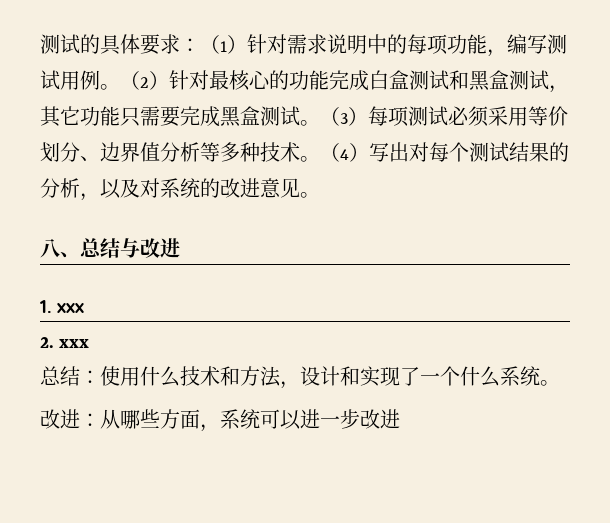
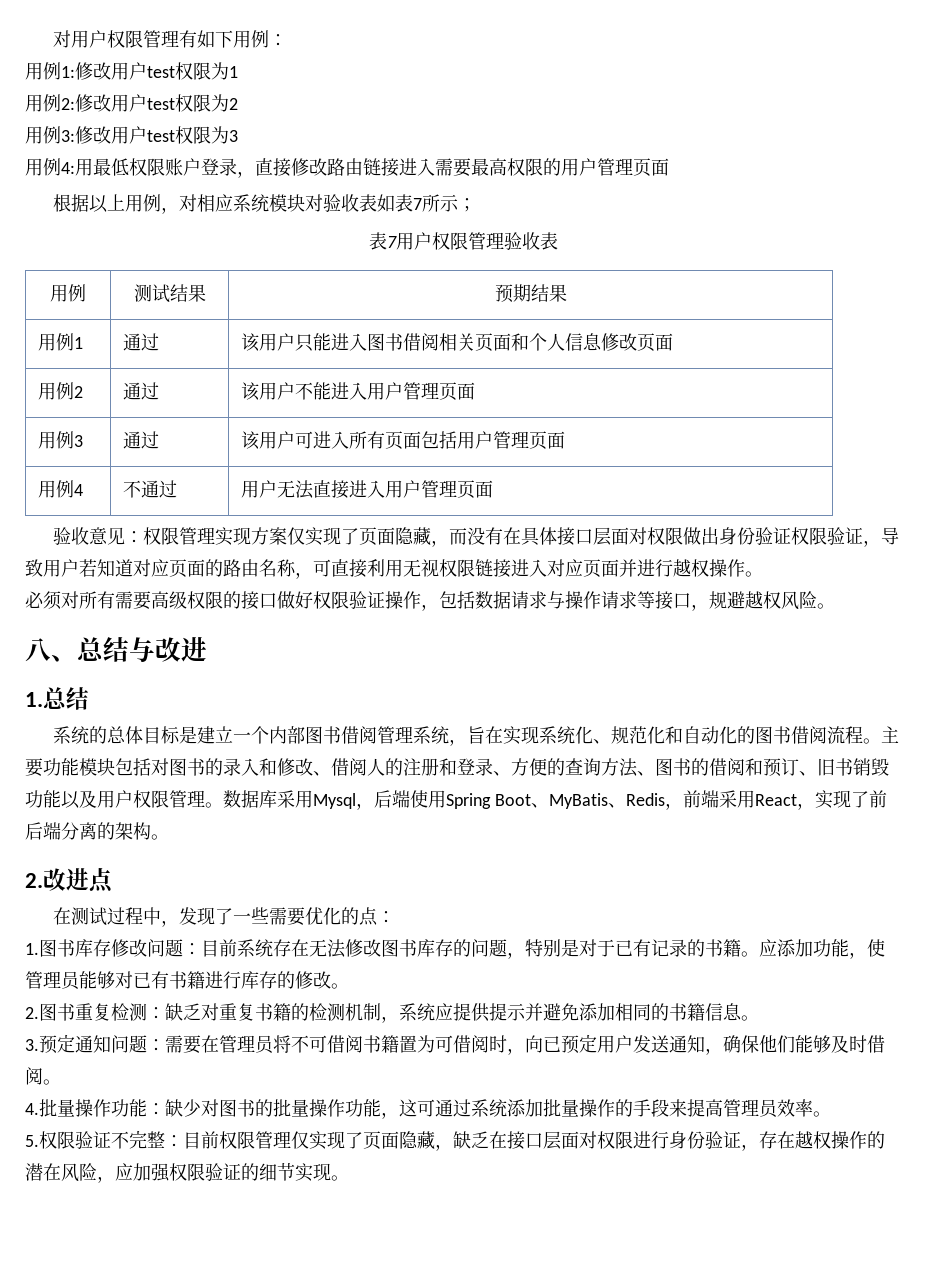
- 测试的具体要求：（1）针对需求说明中的每项功能，编写测试用例。（2）针对最核心的功能完成白盒测试和黑盒测试，其它功能只需要完成黑盒测试。（3）每项测试必须采用等价划分、边界值分析等多种技术。（4）写出对每个测试结果的分析，以及对系统的改进意见。
+ 对用户权限管理有如下用例：
+ 用例1:修改用户test权限为1
+ 用例2:修改用户test权限为2
+ 用例3:修改用户test权限为3
+ 用例4:用最低权限账户登录，直接修改路由链接进入需要最高权限的用户管理页面
+ 根据以上用例，对相应系统模块对验收表如表7所示；
+ 表7用户权限管理验收表
+ 用例 | 测试结果 | 预期结果
+ 用例1 | 通过 | 该用户只能进入图书借阅相关页面和个人信息修改页面
+ 用例2 | 通过 | 该用户不能进入用户管理页面
+ 用例3 | 通过 | 该用户可进入所有页面包括用户管理页面
+ 用例4 | 不通过 | 用户无法直接进入用户管理页面
+ 验收意见：权限管理实现方案仅实现了页面隐藏，而没有在具体接口层面对权限做出身份验证权限验证，导致用户若知道对应页面的路由名称，可直接利用无视权限链接进入对应页面并进行越权操作。
+ 必须对所有需要高级权限的接口做好权限验证操作，包括数据请求与操作请求等接口，规避越权风险。
- 1. xxx
- 2. xxx
- 总结：使用什么技术和方法，设计和实现了一个什么系统。
- 改进：从哪些方面，系统可以进一步改进
+ 1.总结
+ 系统的总体目标是建立一个内部图书借阅管理系统，旨在实现系统化、规范化和自动化的图书借阅流程。主要功能模块包括对图书的录入和修改、借阅人的注册和登录、方便的查询方法、图书的借阅和预订、旧书销毁功能以及用户权限管理。数据库采用Mysql，后端使用Spring Boot、MyBatis、Redis，前端采用React，实现了前后端分离的架构。
+ 2.改进点
+ 在测试过程中，发现了一些需要优化的点：
+ 1.图书库存修改问题：目前系统存在无法修改图书库存的问题，特别是对于已有记录的书籍。应添加功能，使管理员能够对已有书籍进行库存的修改。
+ 2.图书重复检测：缺乏对重复书籍的检测机制，系统应提供提示并避免添加相同的书籍信息。
+ 3.预定通知问题：需要在管理员将不可借阅书籍置为可借阅时，向已预定用户发送通知，确保他们能够及时借阅。
+ 4.批量操作功能：缺少对图书的批量操作功能，这可通过系统添加批量操作的手段来提高管理员效率。
+ 5.权限验证不完整：目前权限管理仅实现了页面隐藏，缺乏在接口层面对权限进行身份验证，存在越权操作的潜在风险，应加强权限验证的细节实现。

